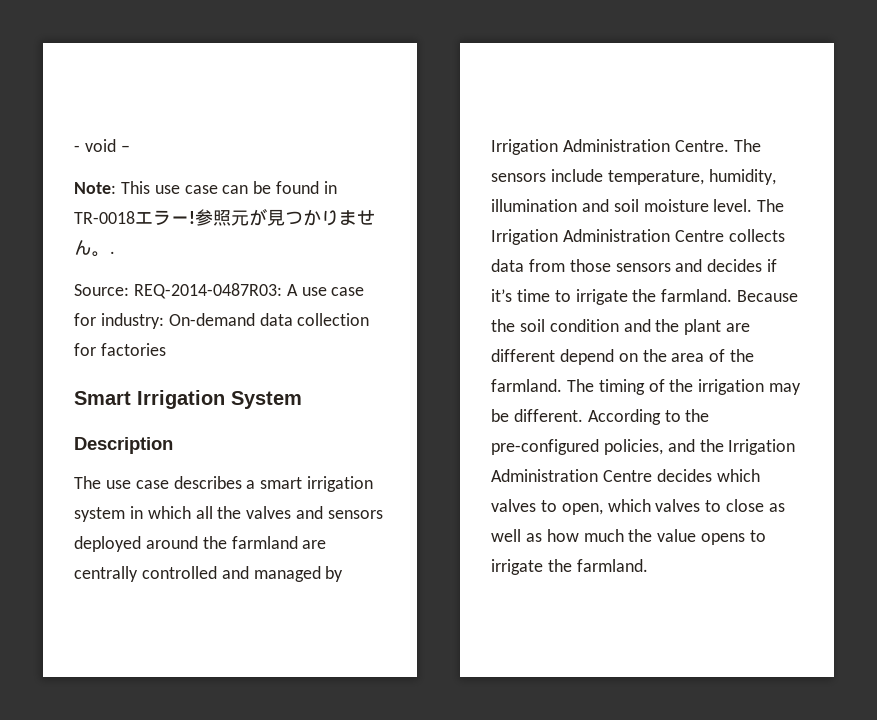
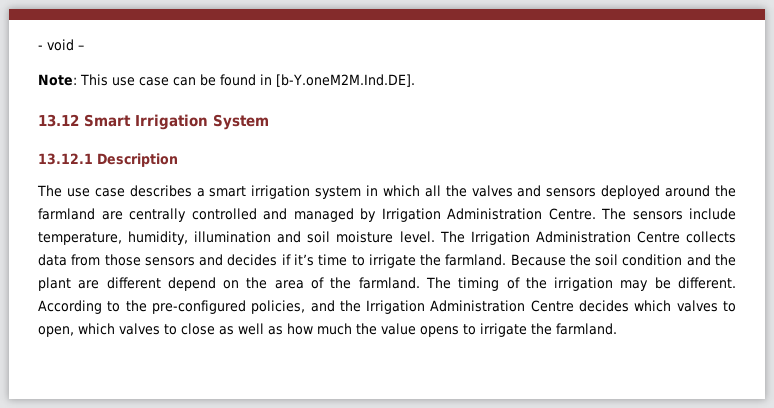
- Note: This use case can be found in TR-0018エラー!参照元が見つかりません。.
- Source: REQ-2014-0487R03: A use case for industry: On-demand data collection for factories
- Smart Irrigation System
+ Note: This use case can be found in [b-Y.oneM2M.Ind.DE].
+ 13.12 Smart Irrigation System
- Description
+ 13.12.1 Description

